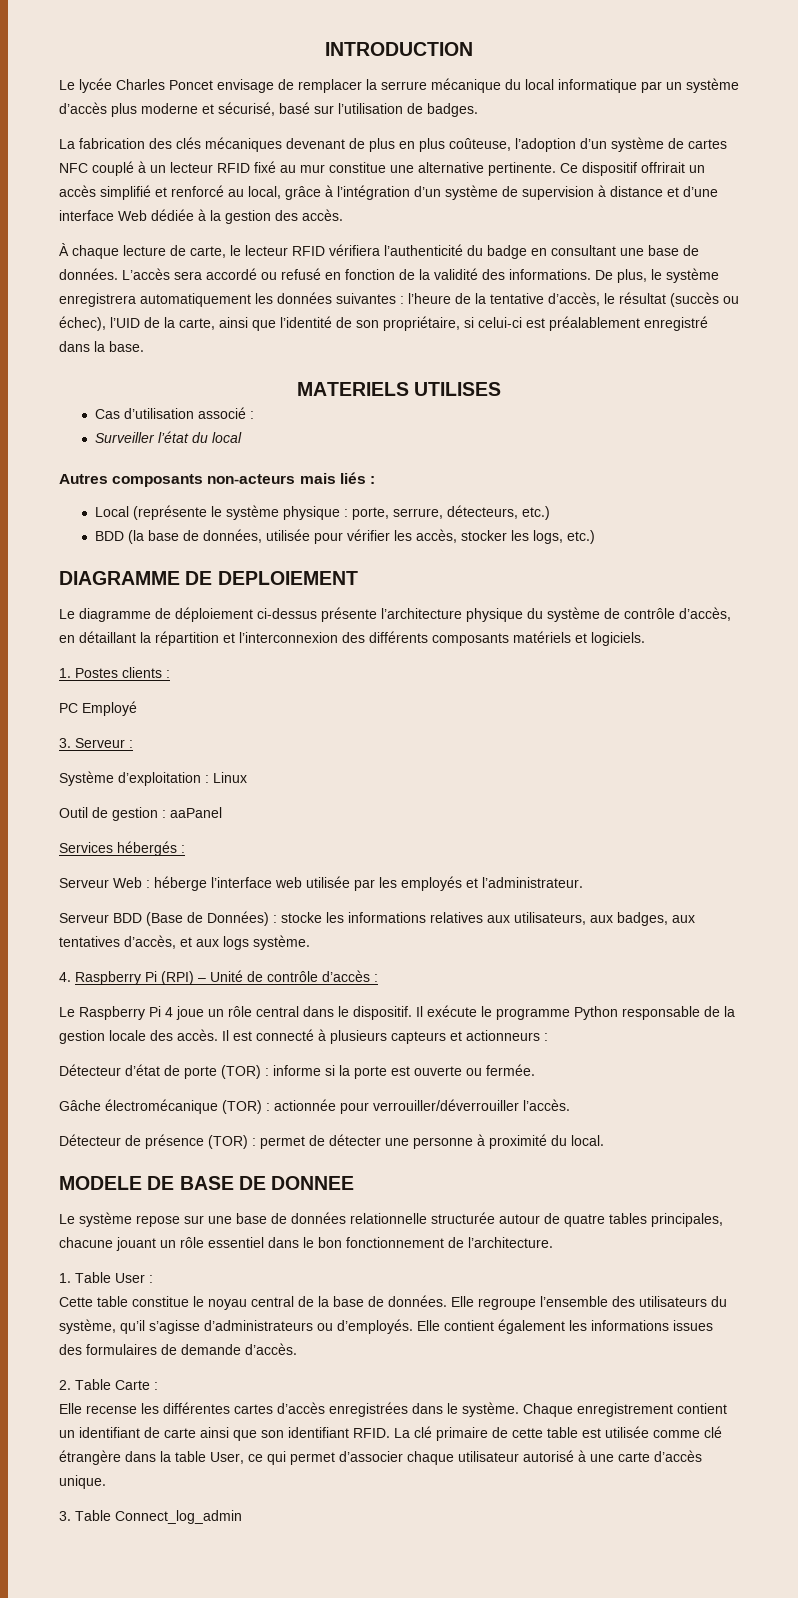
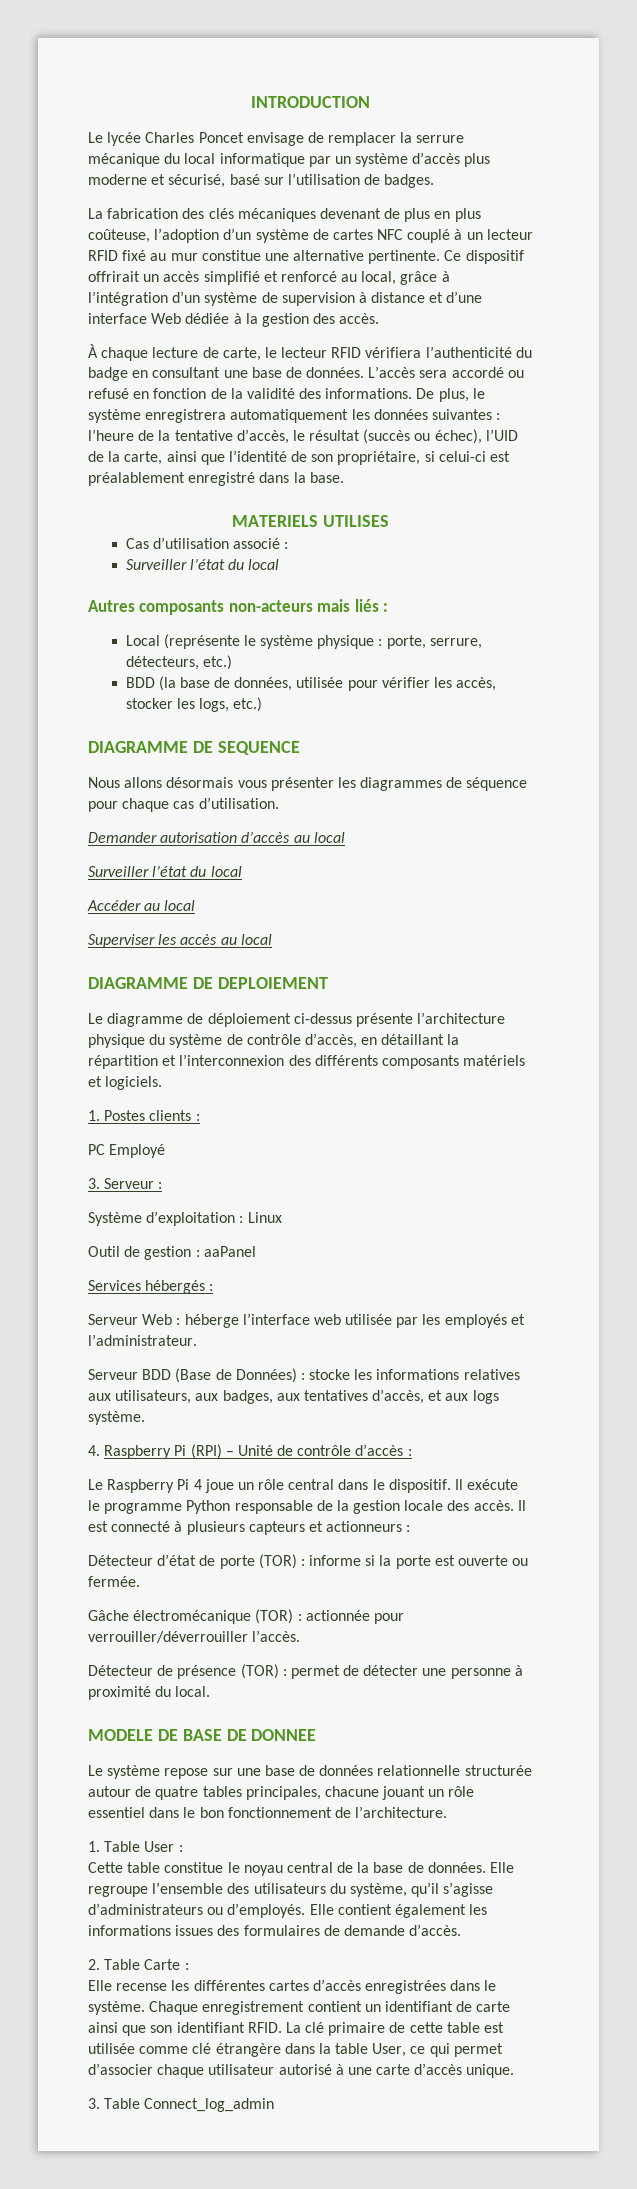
+ DIAGRAMME DE SEQUENCE
+ Nous allons désormais vous présenter les diagrammes de séquence pour chaque cas d’utilisation.
+ Demander autorisation d’accès au local
+ Surveiller l’état du local
+ Accéder au local
+ Superviser les accès au local

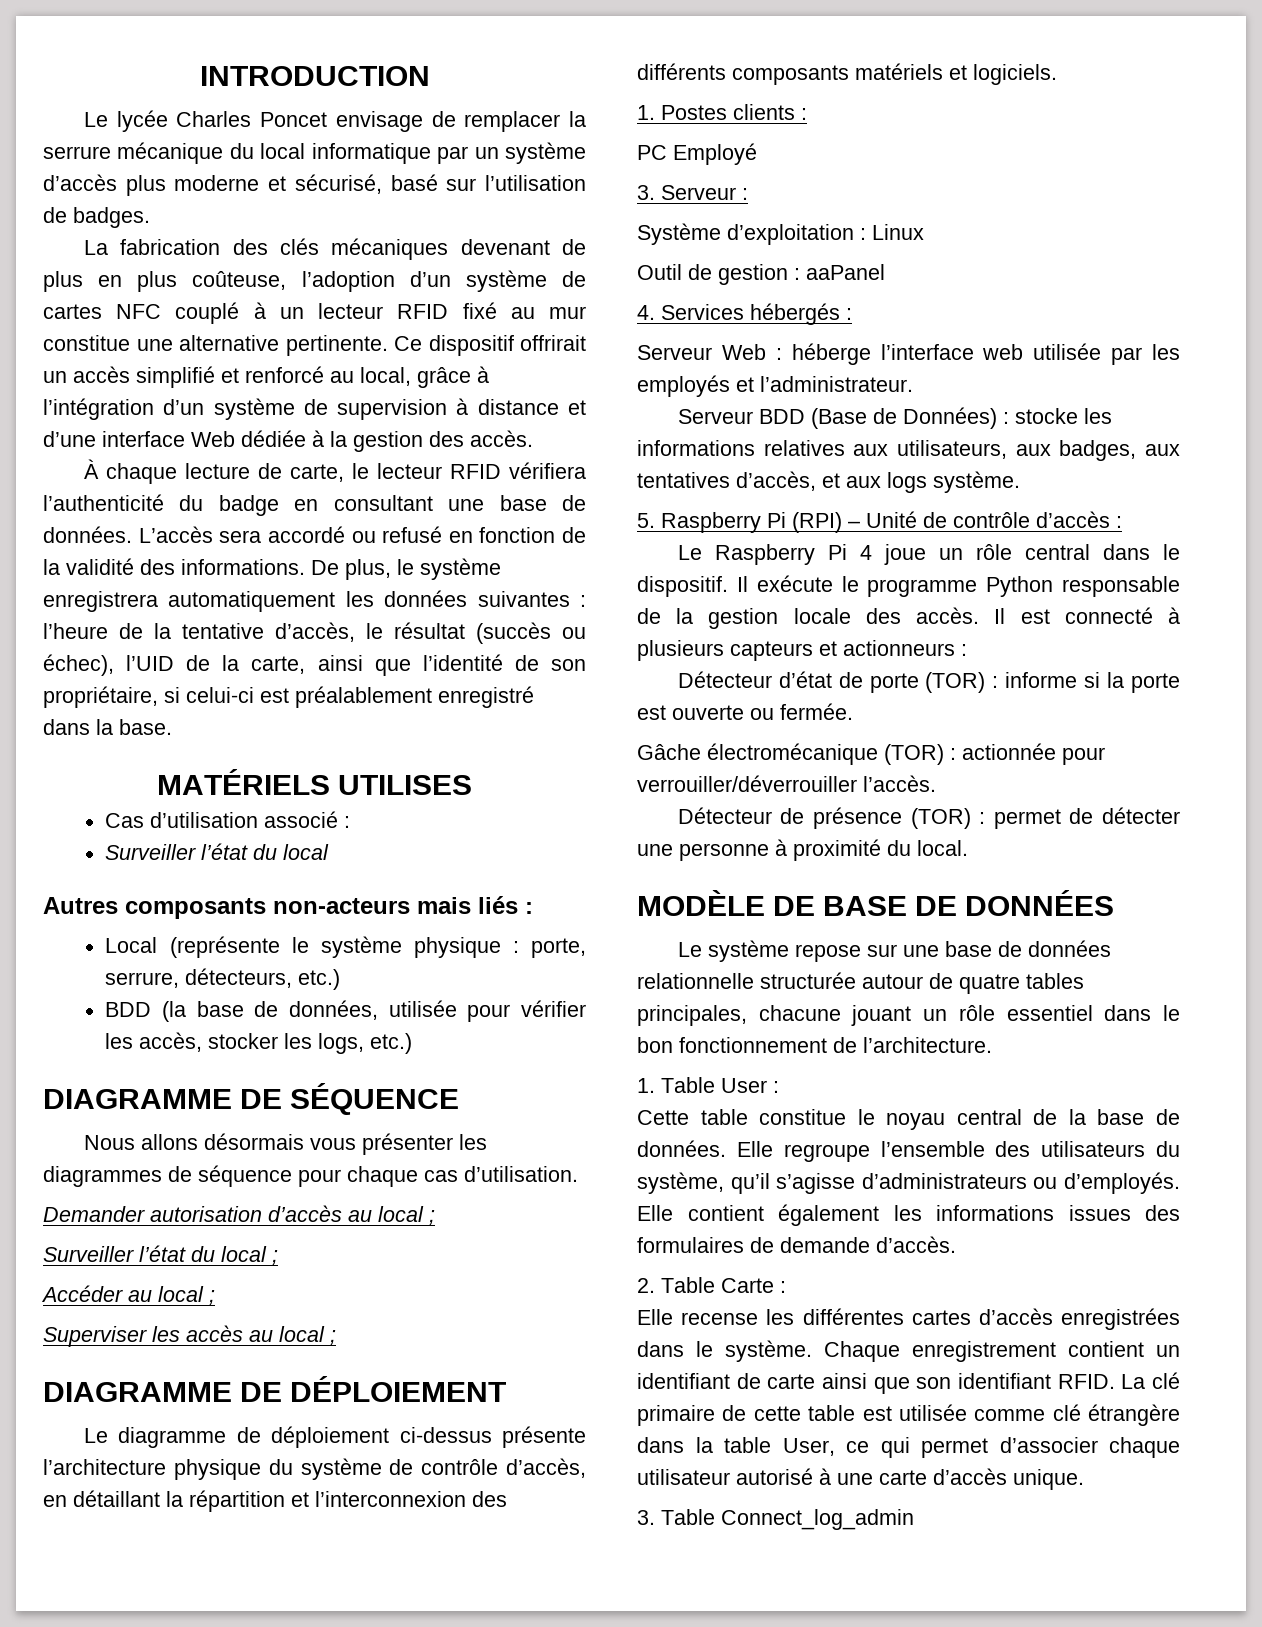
- MATERIELS UTILISES
+ MATÉRIELS UTILISES
- DIAGRAMME DE SEQUENCE
+ DIAGRAMME DE SÉQUENCE
- Demander autorisation d’accès au local
- Surveiller l’état du local
+ Demander autorisation d’accès au local ;
+ Surveiller l’état du local ;
- Accéder au local
+ Accéder au local ;
- Superviser les accès au local
- DIAGRAMME DE DEPLOIEMENT
+ Superviser les accès au local ;
+ DIAGRAMME DE DÉPLOIEMENT
- Services hébergés :
+ 4. Services hébergés :
- 4. Raspberry Pi (RPI) – Unité de contrôle d’accès :
+ 5. Raspberry Pi (RPI) – Unité de contrôle d’accès :
- MODELE DE BASE DE DONNEE
+ MODÈLE DE BASE DE DONNÉES

